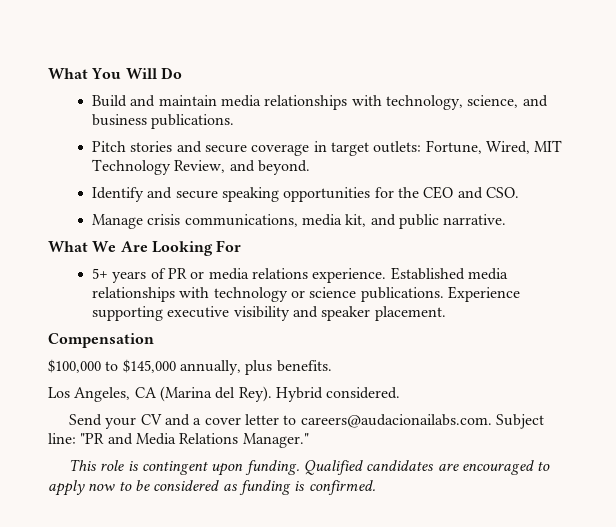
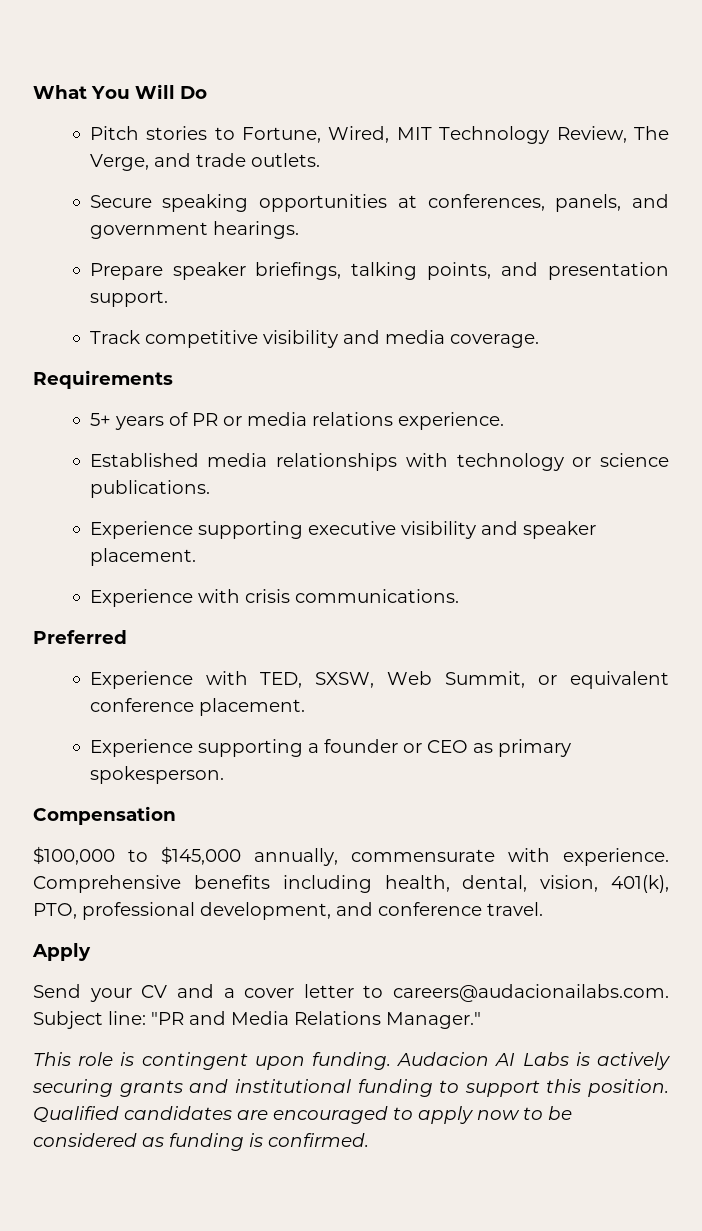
- Build and maintain media relationships with technology, science, and business publications.
- Pitch stories and secure coverage in target outlets: Fortune, Wired, MIT Technology Review, and beyond.
- Identify and secure speaking opportunities for the CEO and CSO.
- Manage crisis communications, media kit, and public narrative.
- What We Are Looking For
+ Pitch stories to Fortune, Wired, MIT Technology Review, The Verge, and trade outlets.
+ Secure speaking opportunities at conferences, panels, and government hearings.
+ Prepare speaker briefings, talking points, and presentation support.
+ Track competitive visibility and media coverage.
+ Requirements
- 5+ years of PR or media relations experience. Established media relationships with technology or science publications. Experience supporting executive visibility and speaker placement.
+ 5+ years of PR or media relations experience.
+ Established media relationships with technology or science publications.
+ Experience supporting executive visibility and speaker placement.
+ Experience with crisis communications.
+ Preferred
+ Experience with TED, SXSW, Web Summit, or equivalent conference placement.
+ Experience supporting a founder or CEO as primary spokesperson.
- $100,000 to $145,000 annually, plus benefits.
- Los Angeles, CA (Marina del Rey). Hybrid considered.
+ $100,000 to $145,000 annually, commensurate with experience. Comprehensive benefits including health, dental, vision, 401(k), PTO, professional development, and conference travel.
+ Apply
+ Audacion AI Labs is actively securing grants and institutional funding to support this position.

